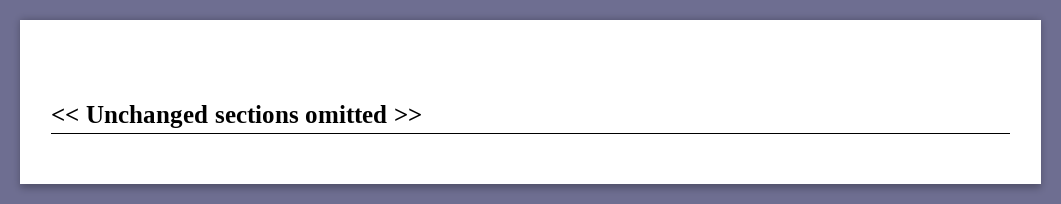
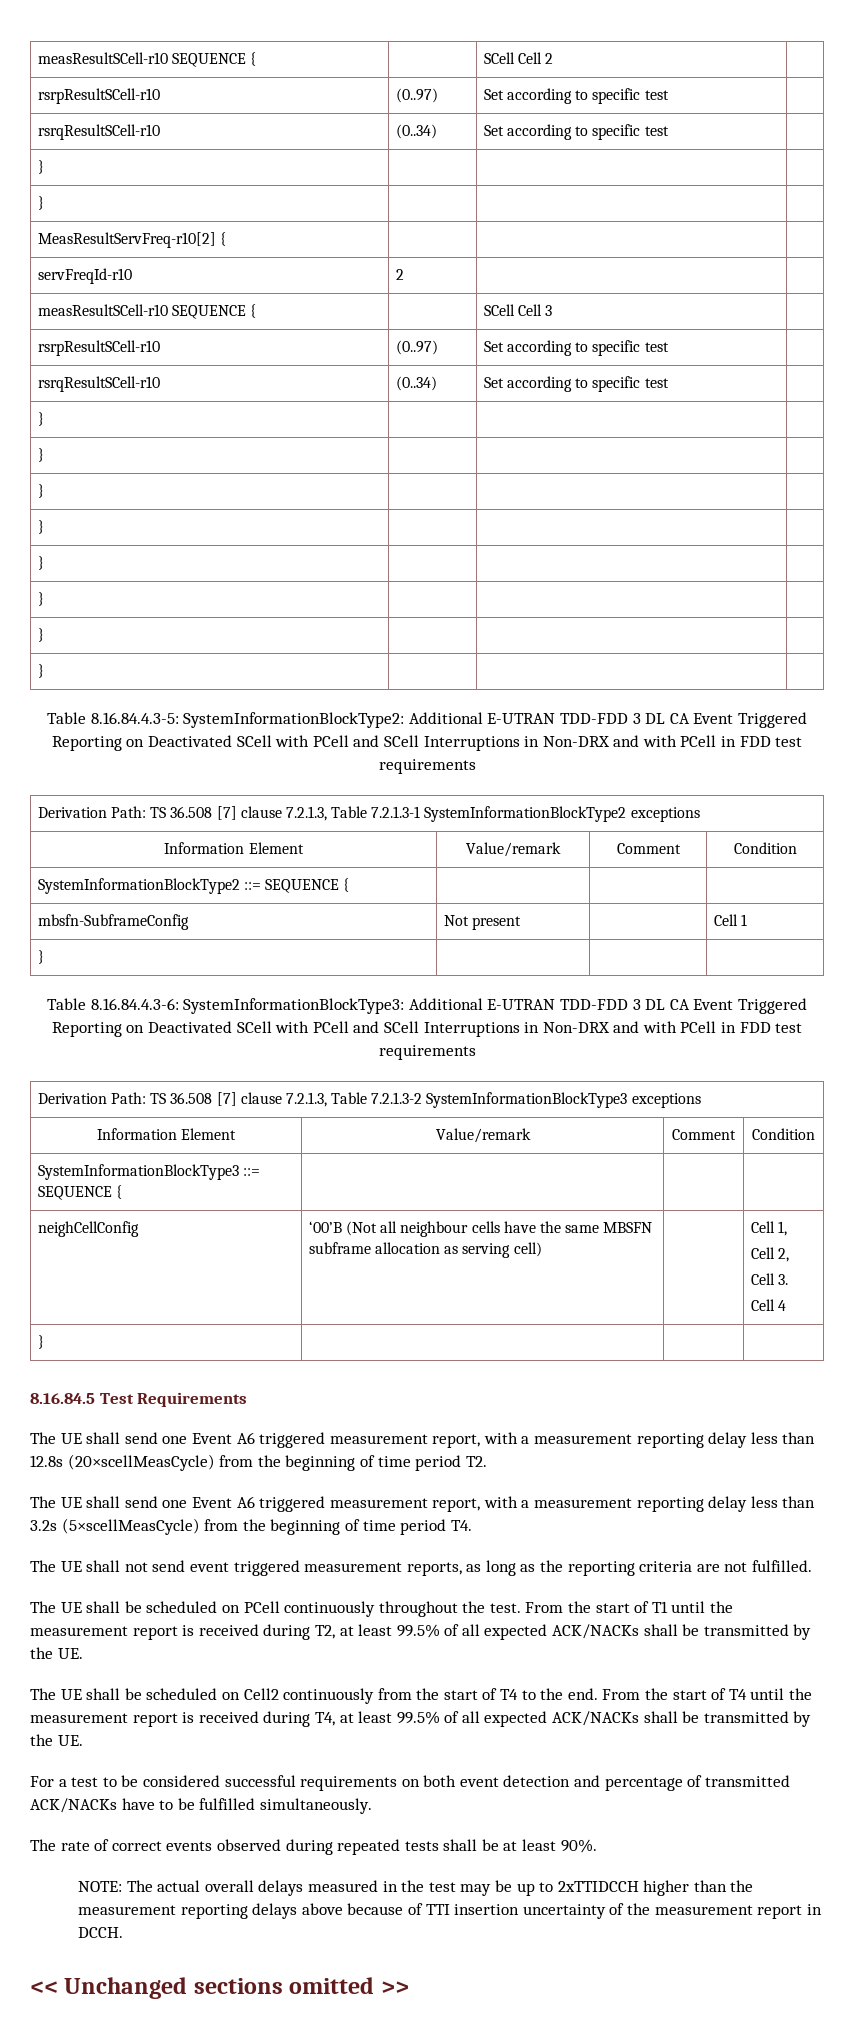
+ measResultSCell-r10 SEQUENCE { | | SCell Cell 2 |
+ rsrpResultSCell-r10 | (0..97) | Set according to specific test |
+ rsrqResultSCell-r10 | (0..34) | Set according to specific test |
+ } | | |
+ } | | |
+ MeasResultServFreq-r10[2] { | | |
+ servFreqId-r10 | 2 | |
+ measResultSCell-r10 SEQUENCE { | | SCell Cell 3 |
+ rsrpResultSCell-r10 | (0..97) | Set according to specific test |
+ rsrqResultSCell-r10 | (0..34) | Set according to specific test |
+ } | | |
+ } | | |
+ } | | |
+ } | | |
+ } | | |
+ } | | |
+ } | | |
+ } | | |
+ Table 8.16.84.4.3-5: SystemInformationBlockType2: Additional E-UTRAN TDD-FDD 3 DL CA Event Triggered Reporting on Deactivated SCell with PCell and SCell Interruptions in Non-DRX and with PCell in FDD test requirements
+ Derivation Path: TS 36.508 [7] clause 7.2.1.3, Table 7.2.1.3-1 SystemInformationBlockType2 exceptions
+ Information Element | Value/remark | Comment | Condition
+ SystemInformationBlockType2 ::= SEQUENCE { | | |
+ mbsfn-SubframeConfig | Not present | | Cell 1
+ } | | |
+ Table 8.16.84.4.3-6: SystemInformationBlockType3: Additional E-UTRAN TDD-FDD 3 DL CA Event Triggered Reporting on Deactivated SCell with PCell and SCell Interruptions in Non-DRX and with PCell in FDD test requirements
+ Derivation Path: TS 36.508 [7] clause 7.2.1.3, Table 7.2.1.3-2 SystemInformationBlockType3 exceptions
+ Information Element | Value/remark | Comment | Condition
+ SystemInformationBlockType3 ::= SEQUENCE { | | |
+ neighCellConfig | ‘00’B (Not all neighbour cells have the same MBSFN subframe allocation as serving cell) | | Cell 1,
+ Cell 2,
+ Cell 3.
+ Cell 4
+ } | | |
+ 8.16.84.5 Test Requirements
+ The UE shall send one Event A6 triggered measurement report, with a measurement reporting delay less than 12.8s (20×scellMeasCycle) from the beginning of time period T2.
+ The UE shall send one Event A6 triggered measurement report, with a measurement reporting delay less than 3.2s (5×scellMeasCycle) from the beginning of time period T4.
+ The UE shall not send event triggered measurement reports, as long as the reporting criteria are not fulfilled.
+ The UE shall be scheduled on PCell continuously throughout the test. From the start of T1 until the measurement report is received during T2, at least 99.5% of all expected ACK/NACKs shall be transmitted by the UE.
+ The UE shall be scheduled on Cell2 continuously from the start of T4 to the end. From the start of T4 until the measurement report is received during T4, at least 99.5% of all expected ACK/NACKs shall be transmitted by the UE.
+ For a test to be considered successful requirements on both event detection and percentage of transmitted ACK/NACKs have to be fulfilled simultaneously.
+ The rate of correct events observed during repeated tests shall be at least 90%.
+ NOTE: The actual overall delays measured in the test may be up to 2xTTIDCCH higher than the measurement reporting delays above because of TTI insertion uncertainty of the measurement report in DCCH.

